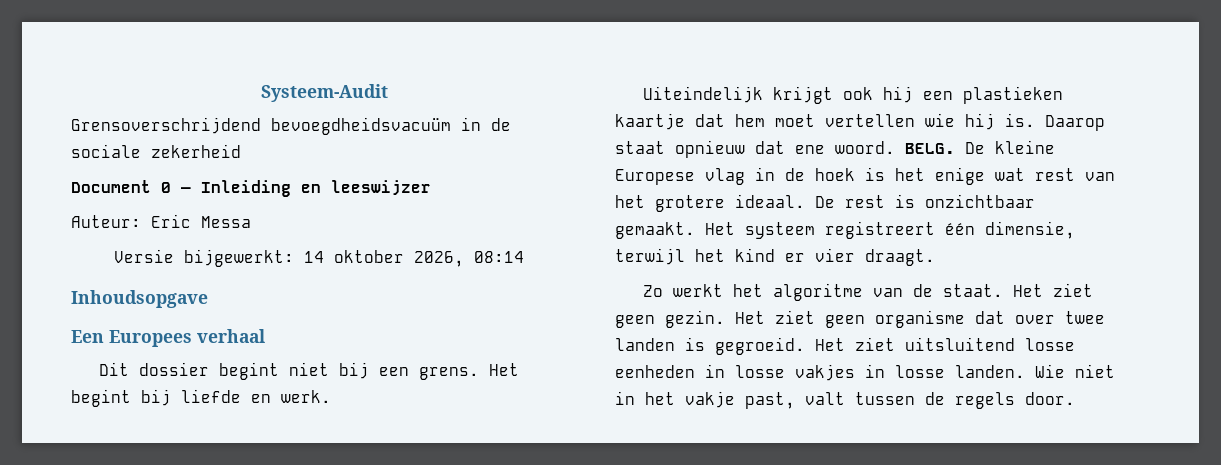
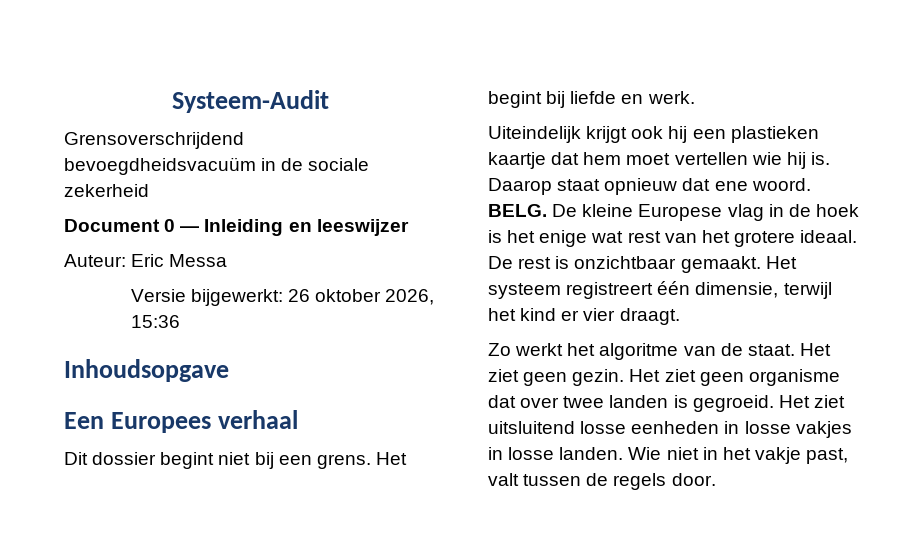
- Versie bijgewerkt: 14 oktober 2026, 08:14
+ Versie bijgewerkt: 26 oktober 2026, 15:36

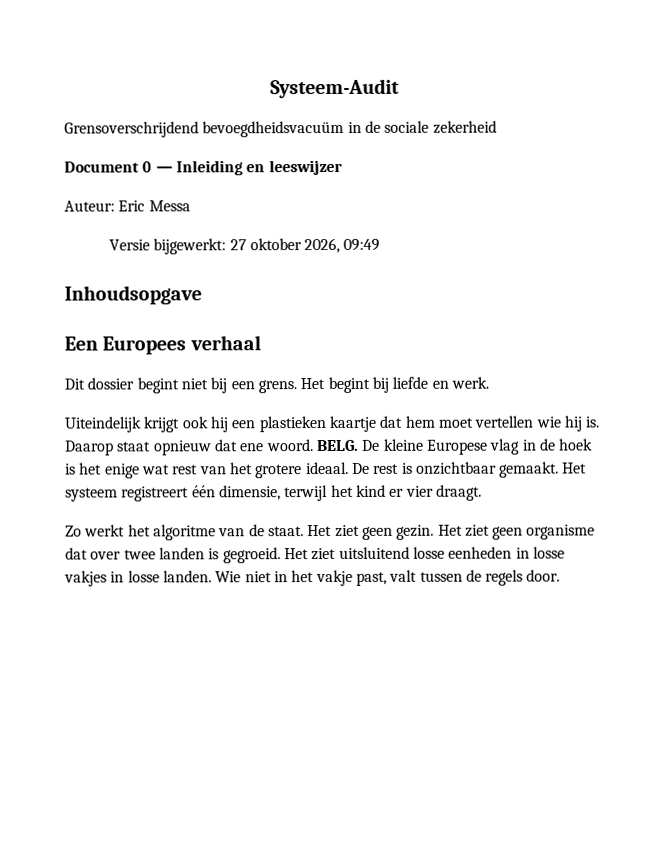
- Versie bijgewerkt: 26 oktober 2026, 15:36
+ Versie bijgewerkt: 27 oktober 2026, 09:49

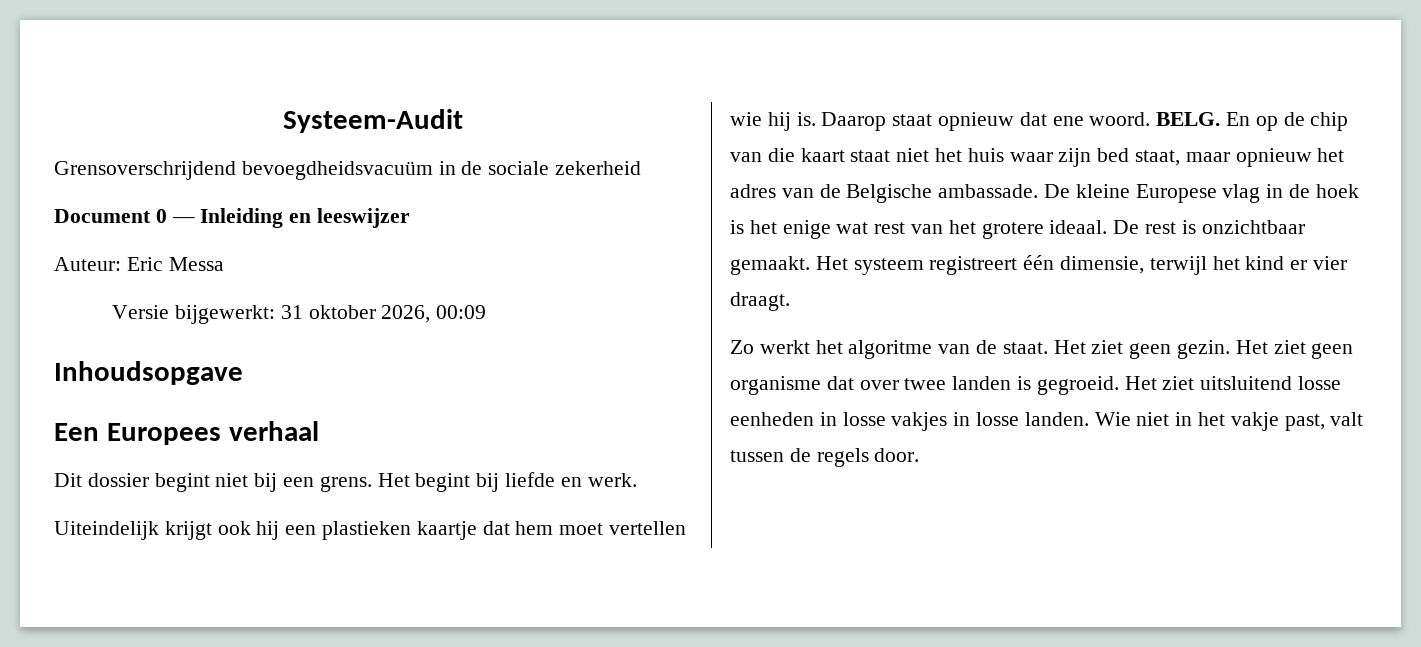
- Versie bijgewerkt: 27 oktober 2026, 09:49
+ Versie bijgewerkt: 31 oktober 2026, 00:09
+ En op de chip van die kaart staat niet het huis waar zijn bed staat, maar opnieuw het adres van de Belgische ambassade.

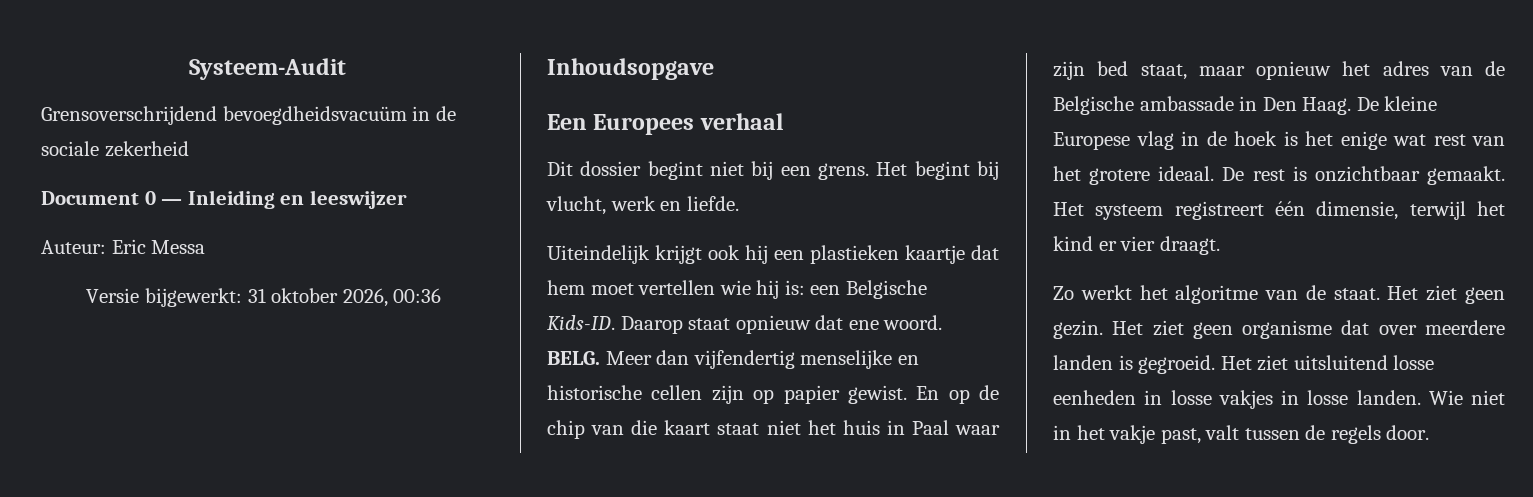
- Versie bijgewerkt: 31 oktober 2026, 00:09
+ Versie bijgewerkt: 31 oktober 2026, 00:36
- Het begint bij liefde en werk.
+ Het begint bij vlucht, werk en liefde.
- Uiteindelijk krijgt ook hij een plastieken kaartje dat hem moet vertellen wie hij is.
+ Uiteindelijk krijgt ook hij een plastieken kaartje dat hem moet vertellen wie hij is: een Belgische Kids-ID.
+ Meer dan vijfendertig menselijke en historische cellen zijn op papier gewist.
- En op de chip van die kaart staat niet het huis waar zijn bed staat, maar opnieuw het adres van de Belgische ambassade.
+ En op de chip van die kaart staat niet het huis in Paal waar zijn bed staat, maar opnieuw het adres van de Belgische ambassade in Den Haag.
- Het ziet geen organisme dat over twee landen is gegroeid.
+ Het ziet geen organisme dat over meerdere landen is gegroeid.

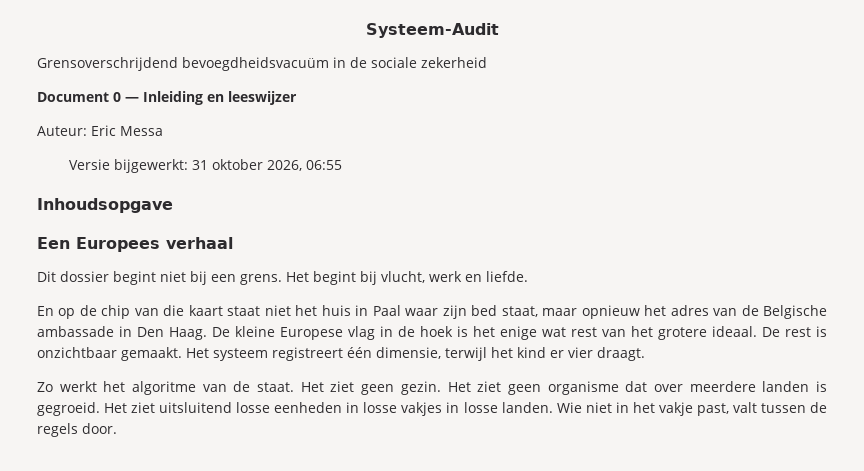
- Versie bijgewerkt: 31 oktober 2026, 00:36
+ Versie bijgewerkt: 31 oktober 2026, 06:55
- Uiteindelijk krijgt ook hij een plastieken kaartje dat hem moet vertellen wie hij is: een Belgische Kids-ID. Daarop staat opnieuw dat ene woord. BELG. Meer dan vijfendertig menselijke en historische cellen zijn op papier gewist.

